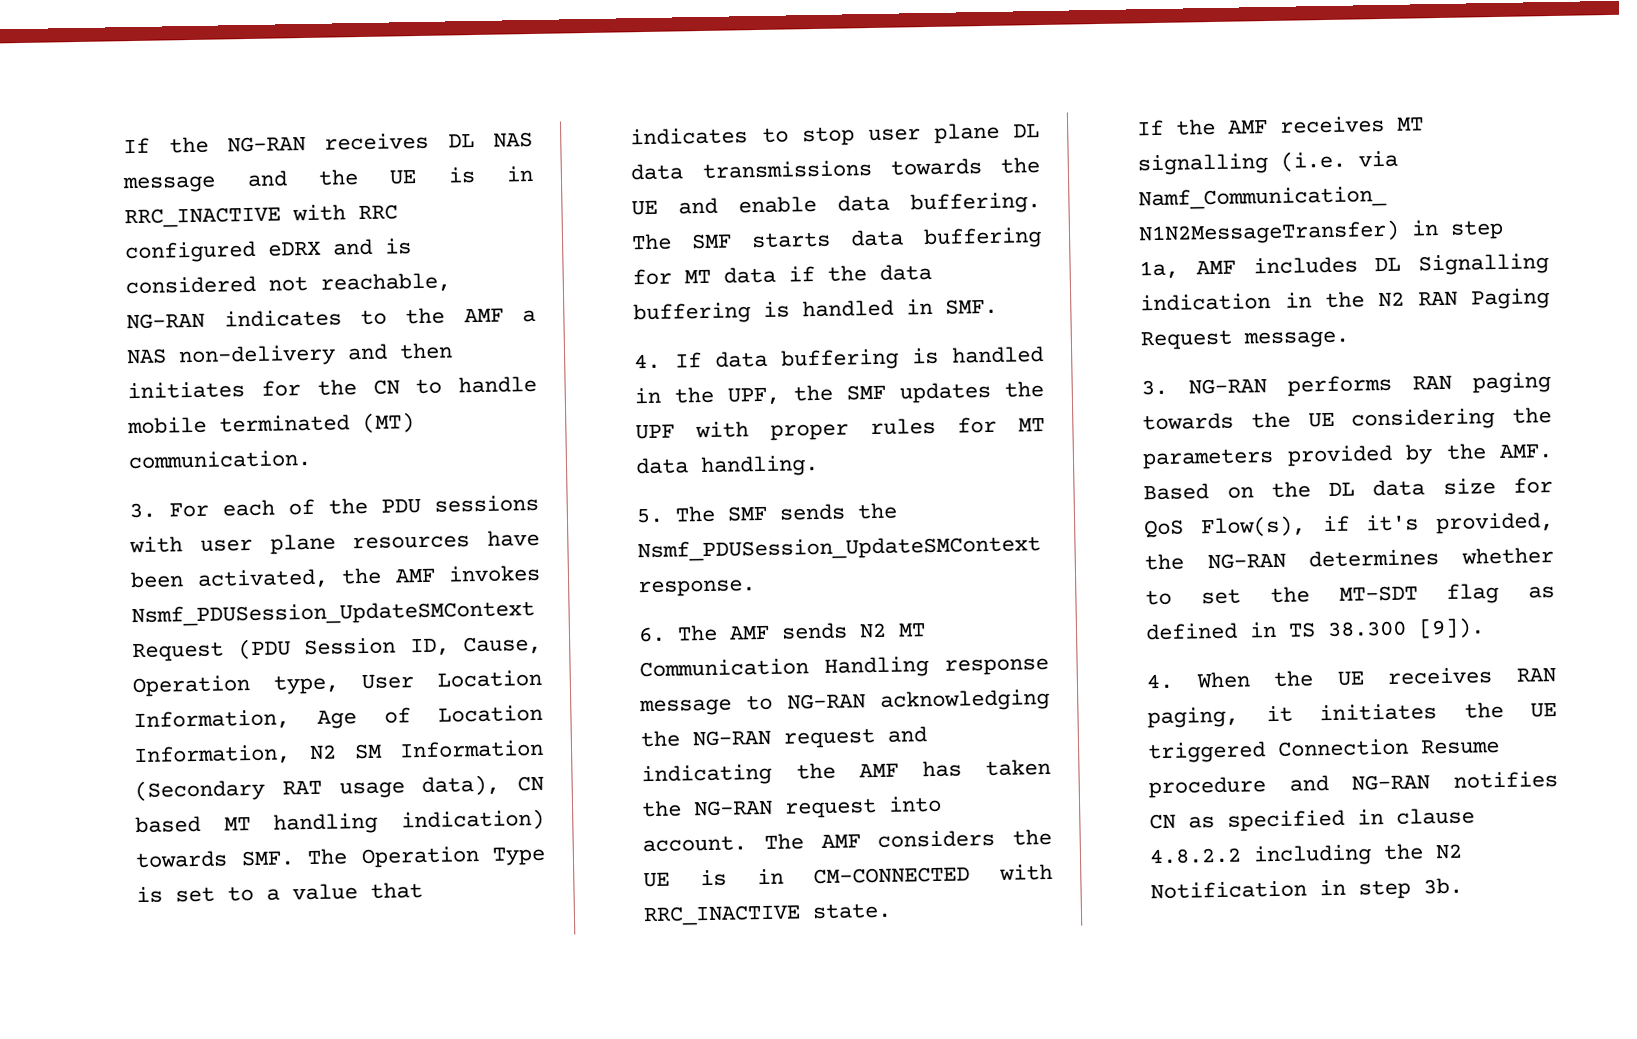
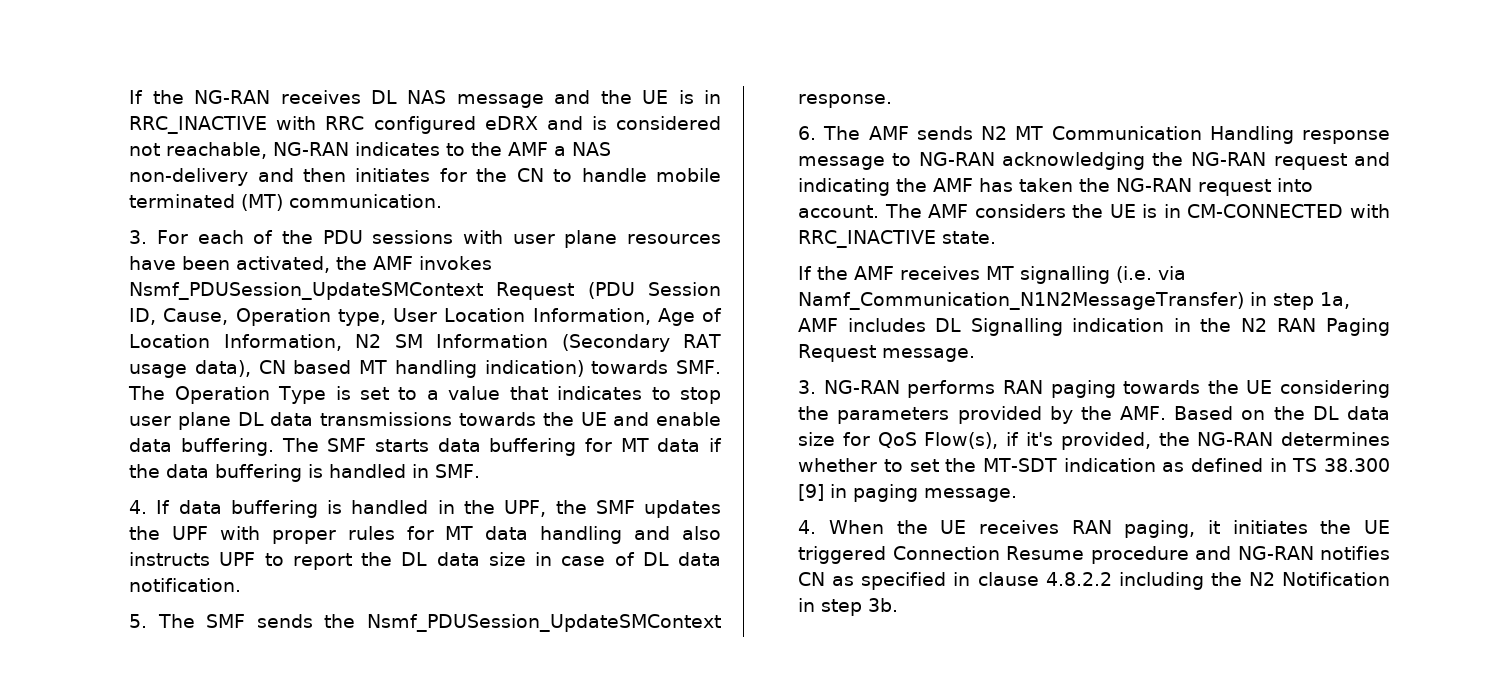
- 4. If data buffering is handled in the UPF, the SMF updates the UPF with proper rules for MT data handling.
+ 4. If data buffering is handled in the UPF, the SMF updates the UPF with proper rules for MT data handling and also instructs UPF to report the DL data size in case of DL data notification.
- 3. NG-RAN performs RAN paging towards the UE considering the parameters provided by the AMF. Based on the DL data size for QoS Flow(s), if it's provided, the NG-RAN determines whether to set the MT-SDT flag as defined in TS 38.300 [9]).
+ 3. NG-RAN performs RAN paging towards the UE considering the parameters provided by the AMF. Based on the DL data size for QoS Flow(s), if it's provided, the NG-RAN determines whether to set the MT-SDT indication as defined in TS 38.300 [9] in paging message.

